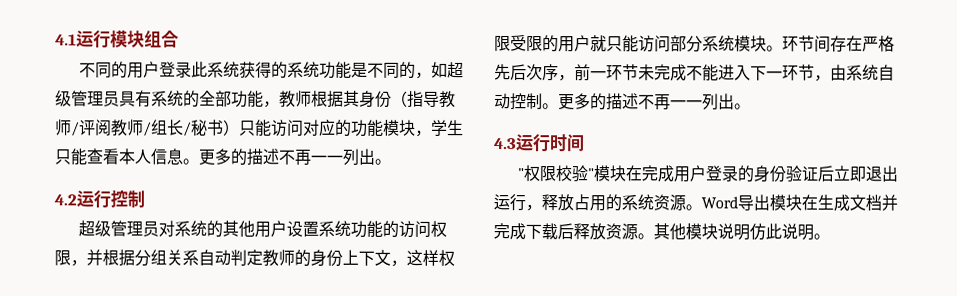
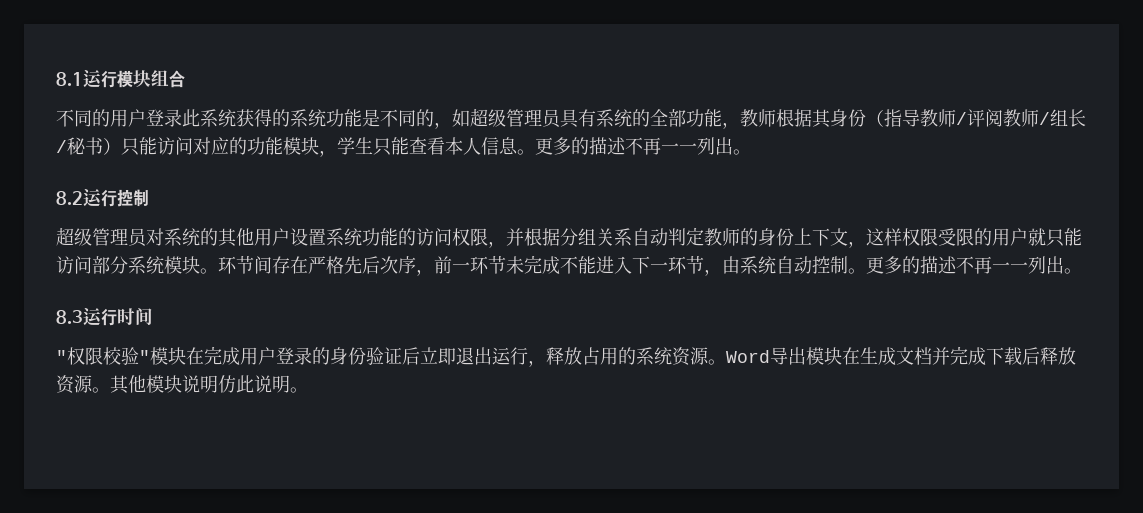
- 4.1运行模块组合
+ 8.1运行模块组合
- 4.2运行控制
+ 8.2运行控制
- 4.3运行时间
+ 8.3运行时间

